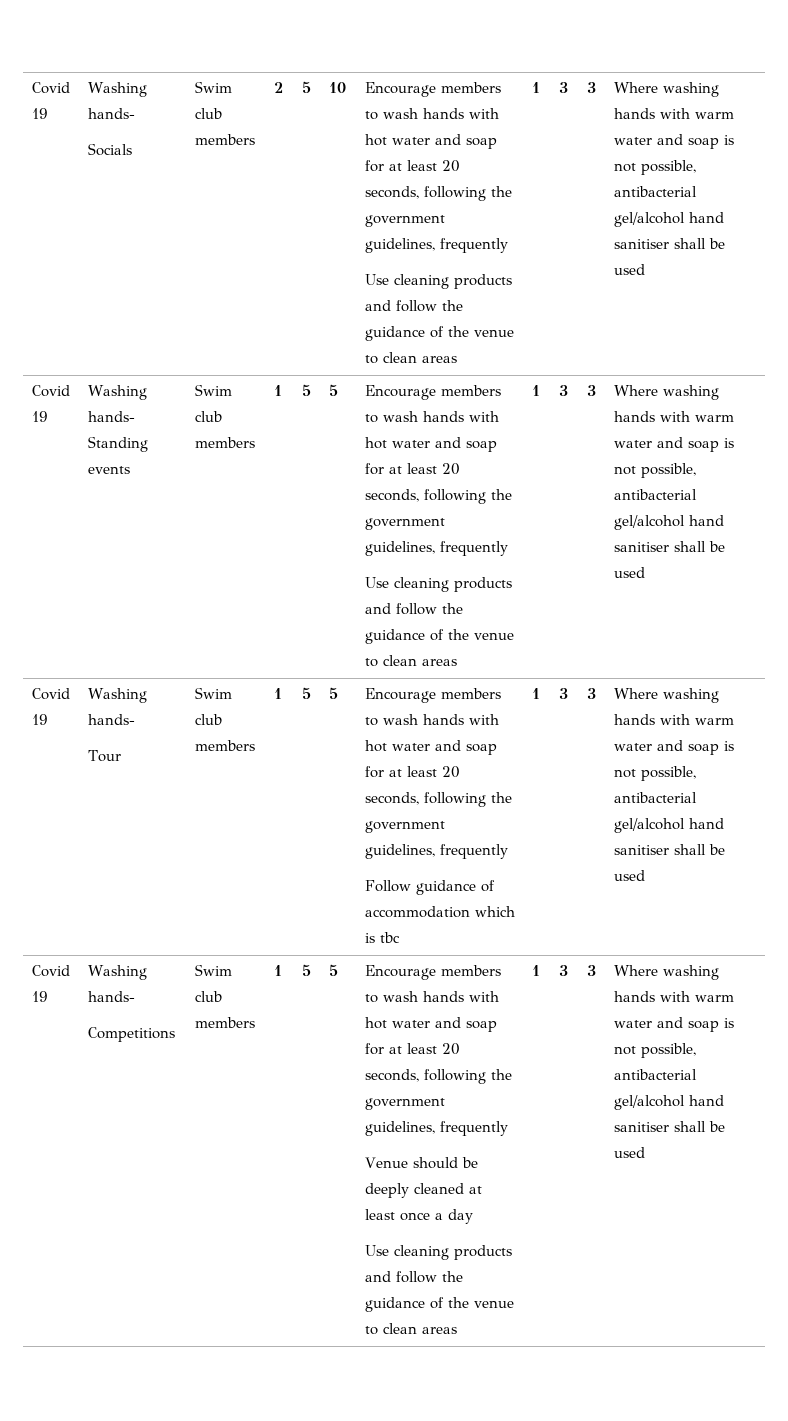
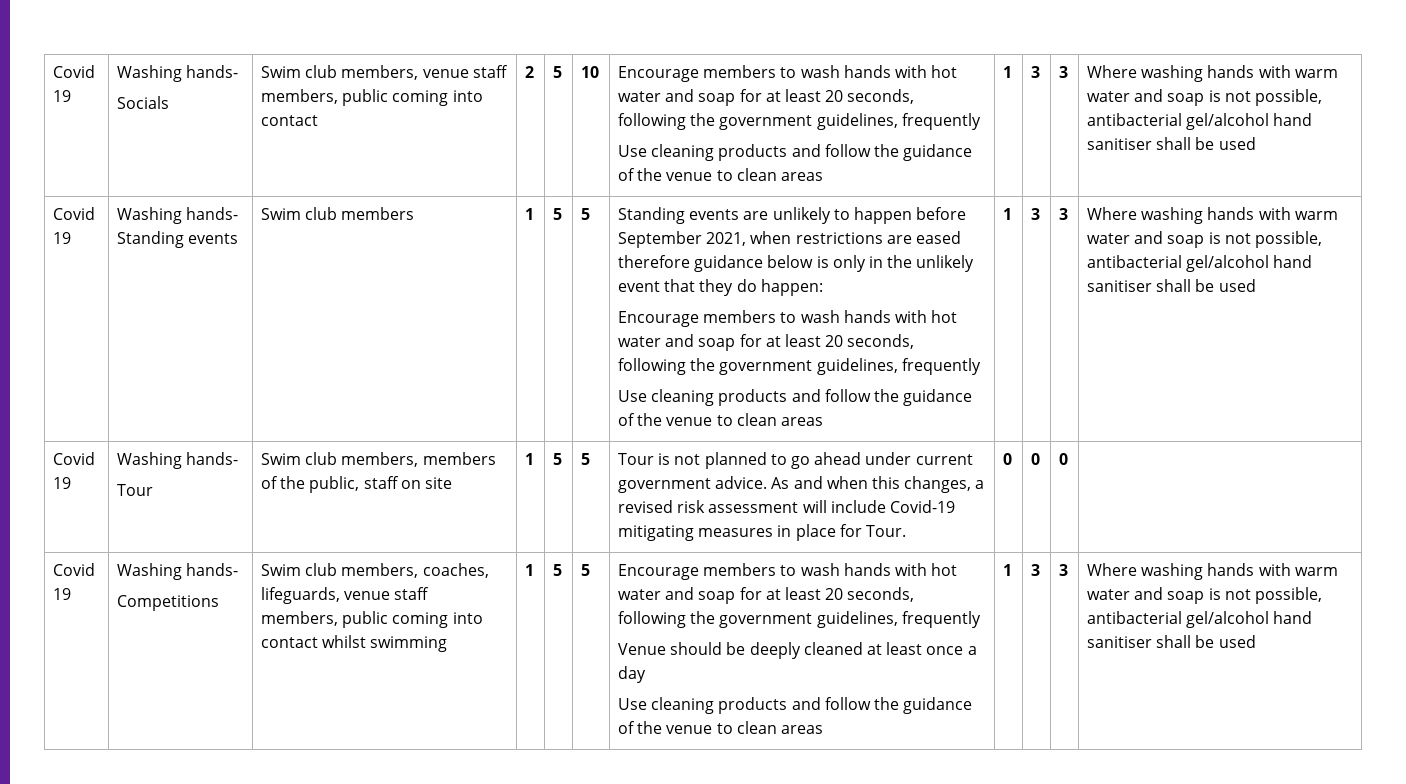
- Socials | Swim club members
+ Socials | Swim club members, venue staff members, public coming into contact
+ Standing events are unlikely to happen before September 2021, when restrictions are eased therefore guidance below is only in the unlikely event that they do happen:
- Tour | Swim club members | 1 | 5 | 5 | Encourage members to wash hands with hot water and soap for at least 20 seconds, following the government guidelines, frequently
- Follow guidance of accommodation which is tbc | 1 | 3 | 3 | Where washing hands with warm water and soap is not possible, antibacterial gel/alcohol hand sanitiser shall be used
+ Tour | Swim club members, members of the public, staff on site | 1 | 5 | 5 | Tour is not planned to go ahead under current government advice. As and when this changes, a revised risk assessment will include Covid-19 mitigating measures in place for Tour. | 0 | 0 | 0
- Competitions | Swim club members
+ Competitions | Swim club members, coaches, lifeguards, venue staff members, public coming into contact whilst swimming

